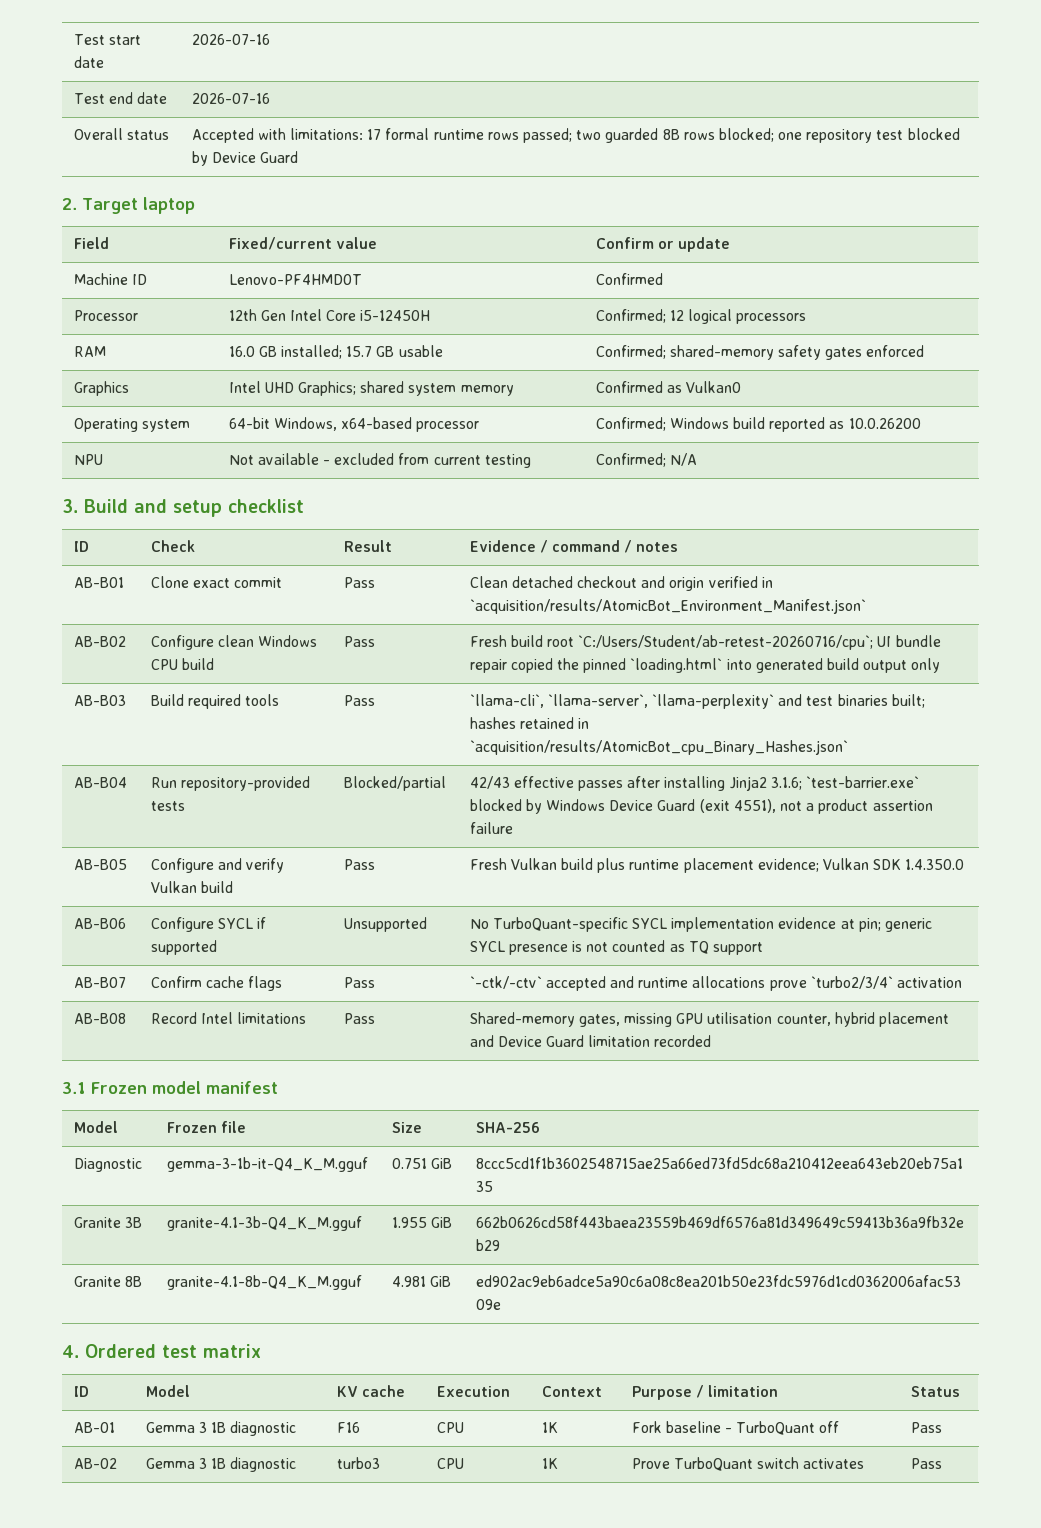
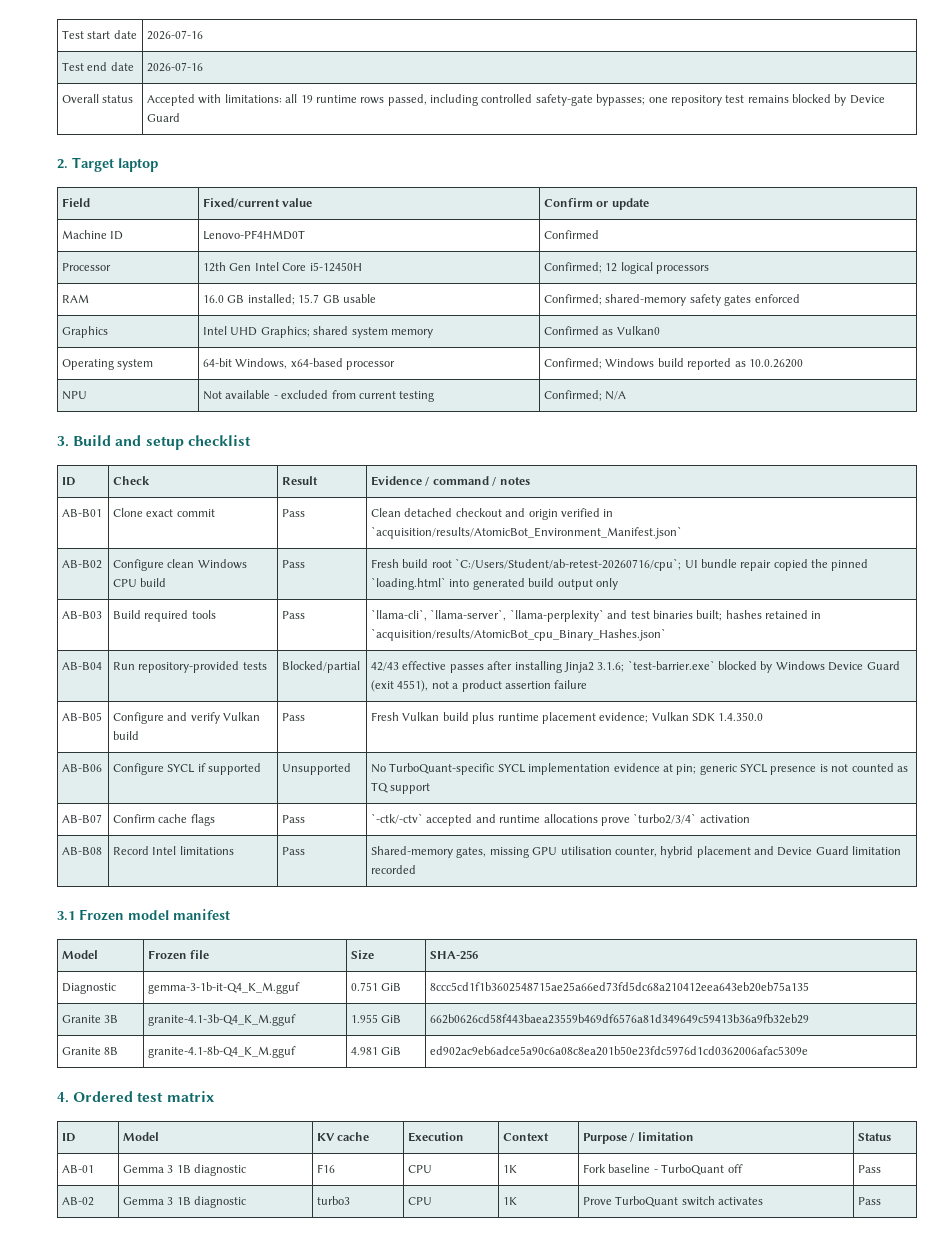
- Overall status | Accepted with limitations: 17 formal runtime rows passed; two guarded 8B rows blocked; one repository test blocked by Device Guard
+ Overall status | Accepted with limitations: all 19 runtime rows passed, including controlled safety-gate bypasses; one repository test remains blocked by Device Guard

